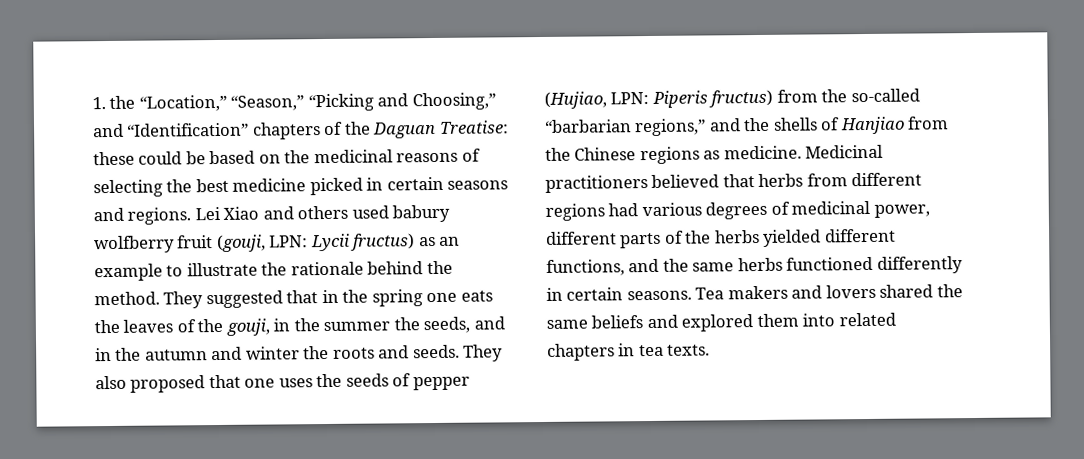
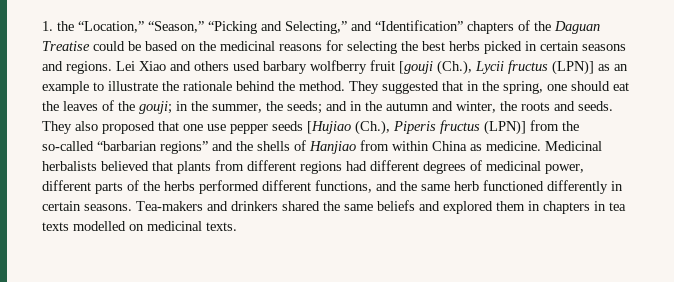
- 1. the “Location,” “Season,” “Picking and Choosing,” and “Identification” chapters of the Daguan Treatise: these could be based on the medicinal reasons of selecting the best medicine picked in certain seasons and regions.
+ 1. the “Location,” “Season,” “Picking and Selecting,” and “Identification” chapters of the Daguan Treatise could be based on the medicinal reasons for selecting the best herbs picked in certain seasons and regions.
- Lei Xiao and others used babury wolfberry fruit (gouji, LPN: Lycii fructus) as an example to illustrate the rationale behind the method.
+ Lei Xiao and others used barbary wolfberry fruit [gouji (Ch.), Lycii fructus (LPN)] as an example to illustrate the rationale behind the method.
- They suggested that in the spring one eats the leaves of the gouji, in the summer the seeds, and in the autumn and winter the roots and seeds.
+ They suggested that in the spring, one should eat the leaves of the gouji; in the summer, the seeds; and in the autumn and winter, the roots and seeds.
- They also proposed that one uses the seeds of pepper (Hujiao, LPN: Piperis fructus) from the so-called “barbarian regions,” and the shells of Hanjiao from the Chinese regions as medicine.
+ They also proposed that one use pepper seeds [Hujiao (Ch.), Piperis fructus (LPN)] from the so-called “barbarian regions” and the shells of Hanjiao from within China as medicine.
- Medicinal practitioners believed that herbs from different regions had various degrees of medicinal power, different parts of the herbs yielded different functions, and the same herbs functioned differently in certain seasons.
+ Medicinal herbalists believed that plants from different regions had different degrees of medicinal power, different parts of the herbs performed different functions, and the same herb functioned differently in certain seasons.
- Tea makers and lovers shared the same beliefs and explored them into related chapters in tea texts.
+ Tea-makers and drinkers shared the same beliefs and explored them in chapters in tea texts modelled on medicinal texts.

